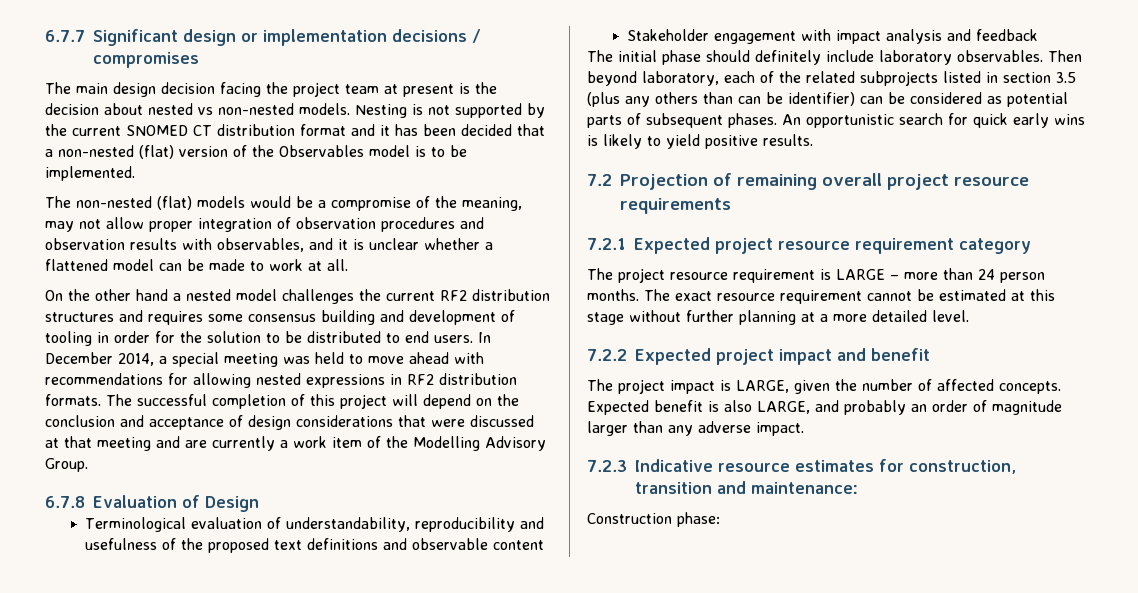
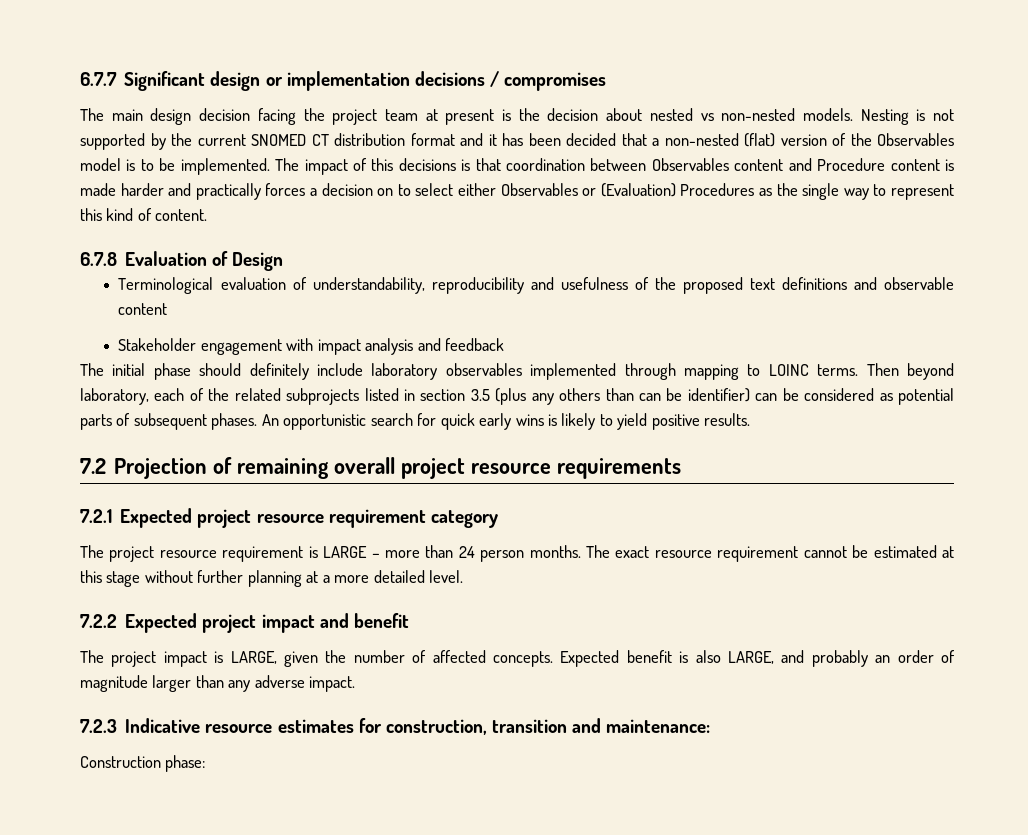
- Nesting is not supported by the current SNOMED CT distribution format and it has been decided that a non-nested (flat) version of the Observables model is to be implemented.
- The non-nested (flat) models would be a compromise of the meaning, may not allow proper integration of observation procedures and observation results with observables, and it is unclear whether a flattened model can be made to work at all.
- On the other hand a nested model challenges the current RF2 distribution structures and requires some consensus building and development of tooling in order for the solution to be distributed to end users. In December 2014, a special meeting was held to move ahead with recommendations for allowing nested expressions in RF2 distribution formats. The successful completion of this project will depend on the conclusion and acceptance of design considerations that were discussed at that meeting and are currently a work item of the Modelling Advisory Group.
+ Nesting is not supported by the current SNOMED CT distribution format and it has been decided that a non-nested (flat) version of the Observables model is to be implemented. The impact of this decisions is that coordination between Observables content and Procedure content is made harder and practically forces a decision on to select either Observables or (Evaluation) Procedures as the single way to represent this kind of content.
- The initial phase should definitely include laboratory observables.
+ The initial phase should definitely include laboratory observables implemented through mapping to LOINC terms.

